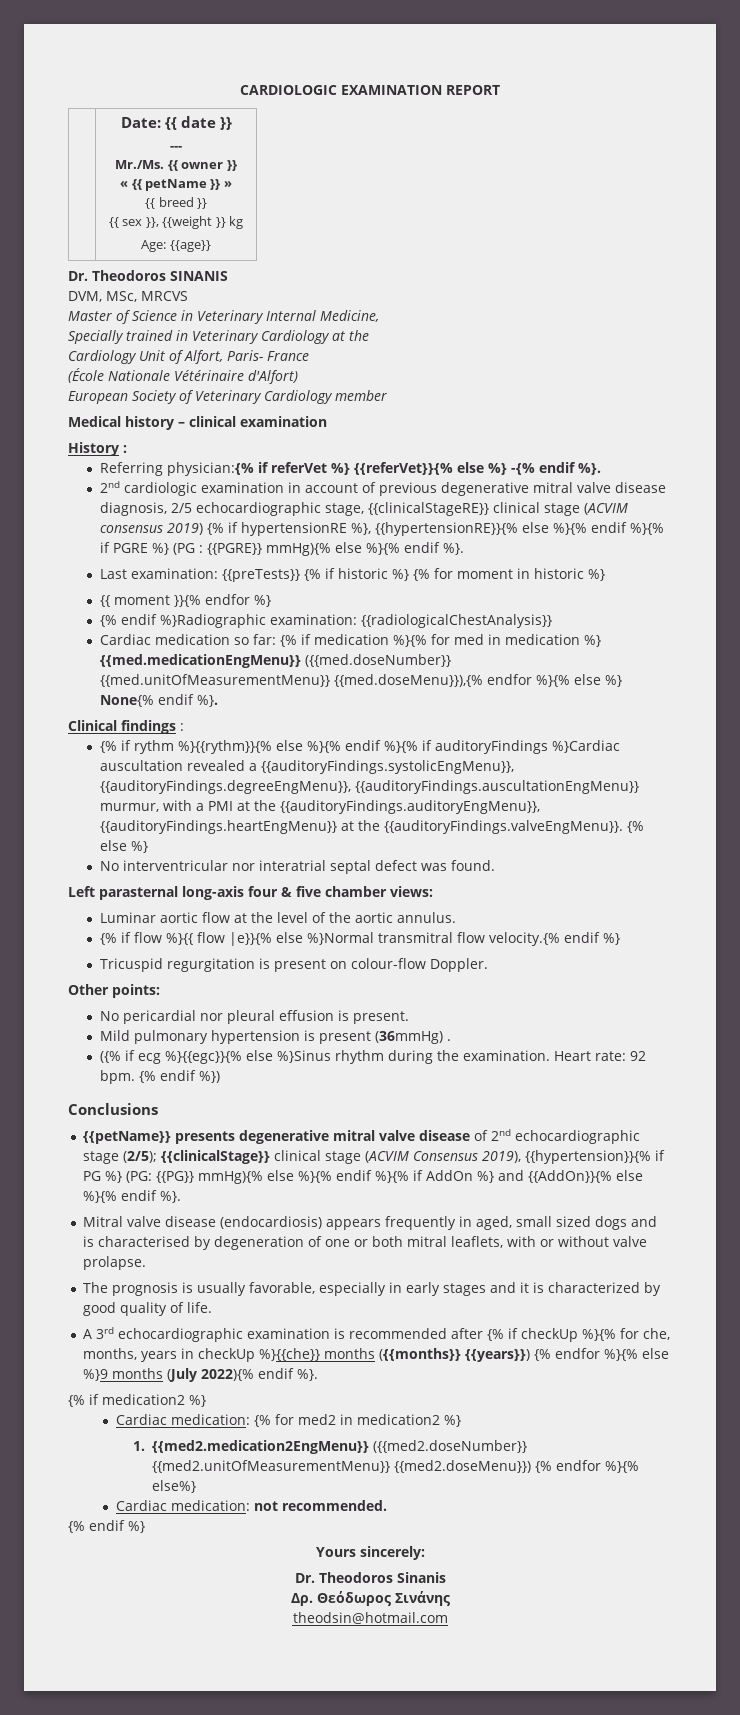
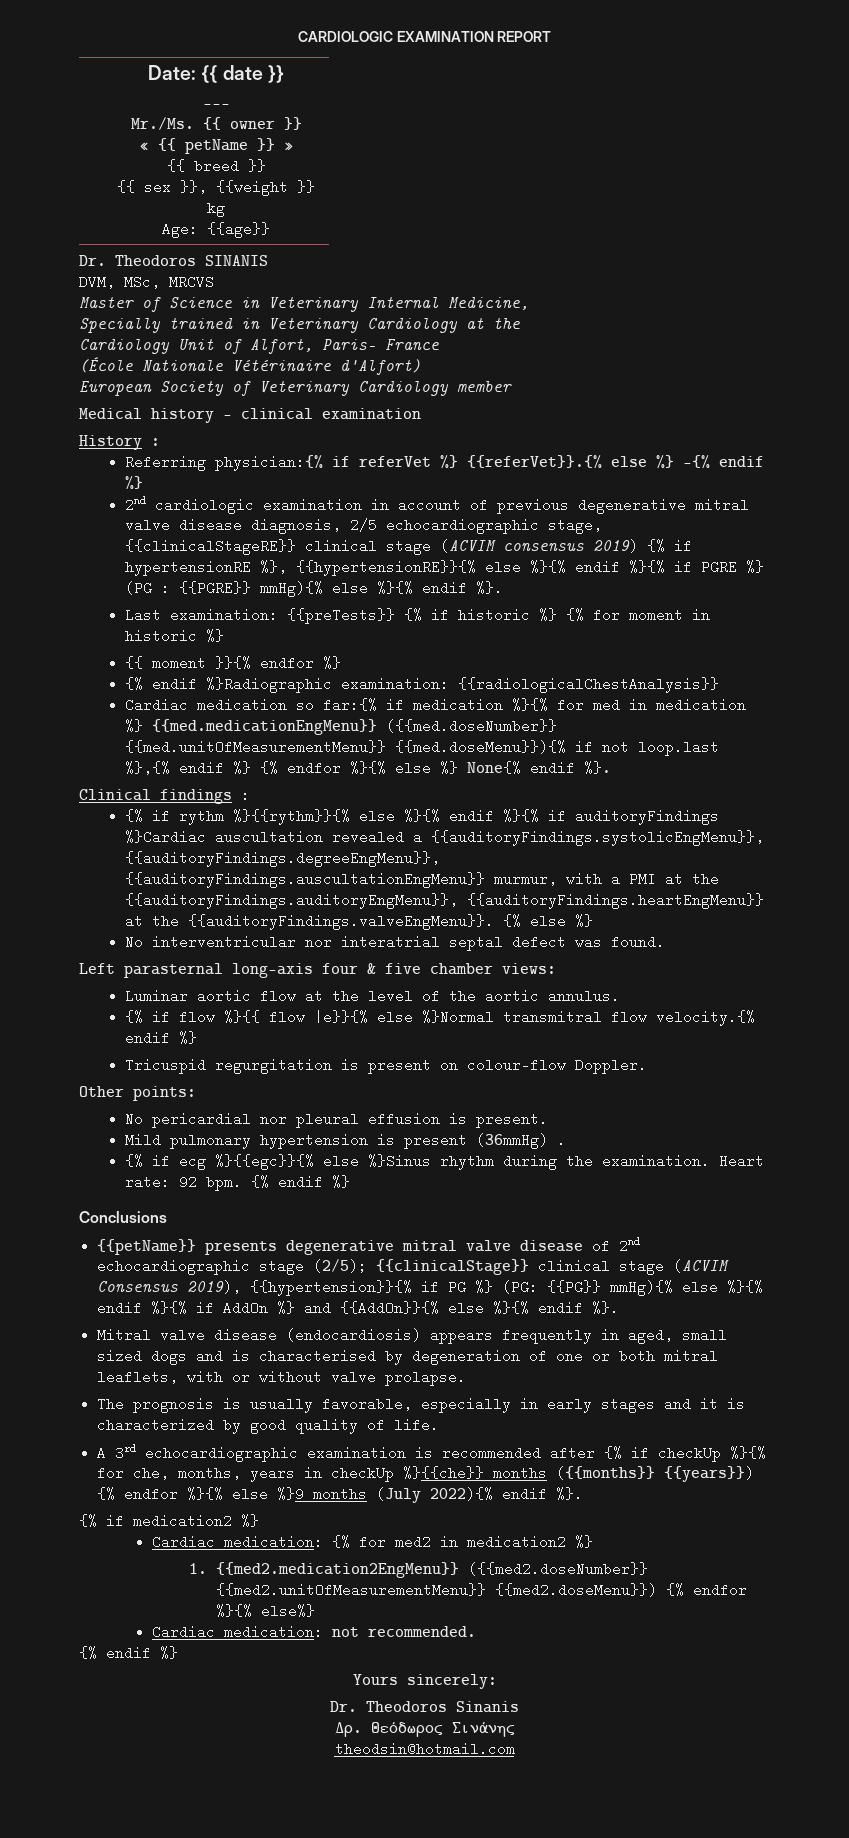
- Referring physician:{% if referVet %} {{referVet}}{% else %} -{% endif %}.
+ Referring physician:{% if referVet %} {{referVet}}.{% else %} -{% endif %}
- Cardiac medication so far: {% if medication %}{% for med in medication %} {{med.medicationEngMenu}} ({{med.doseNumber}} {{med.unitOfMeasurementMenu}} {{med.doseMenu}}),{% endfor %}{% else %} None{% endif %}.
+ Cardiac medication so far:{% if medication %}{% for med in medication %} {{med.medicationEngMenu}} ({{med.doseNumber}} {{med.unitOfMeasurementMenu}} {{med.doseMenu}}){% if not loop.last %},{% endif %} {% endfor %}{% else %} None{% endif %}.
- ({% if ecg %}{{egc}}{% else %}Sinus rhythm during the examination.
+ {% if ecg %}{{egc}}{% else %}Sinus rhythm during the examination.
- Heart rate: 92 bpm. {% endif %})
+ Heart rate: 92 bpm. {% endif %}

